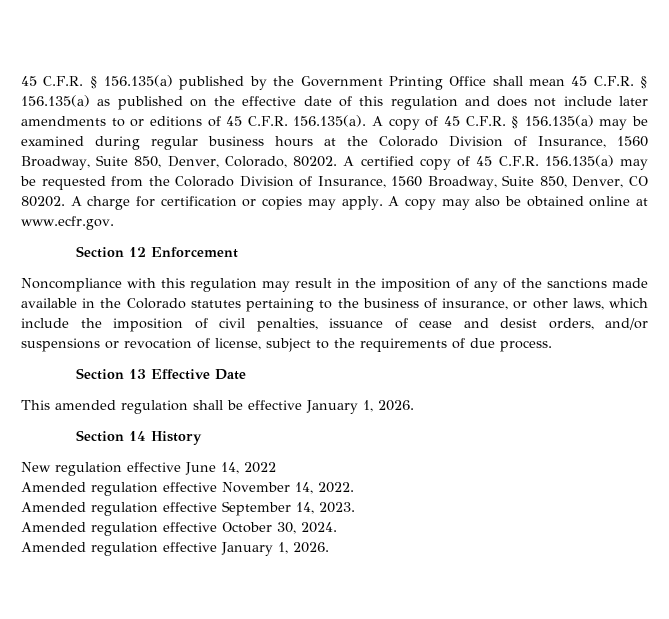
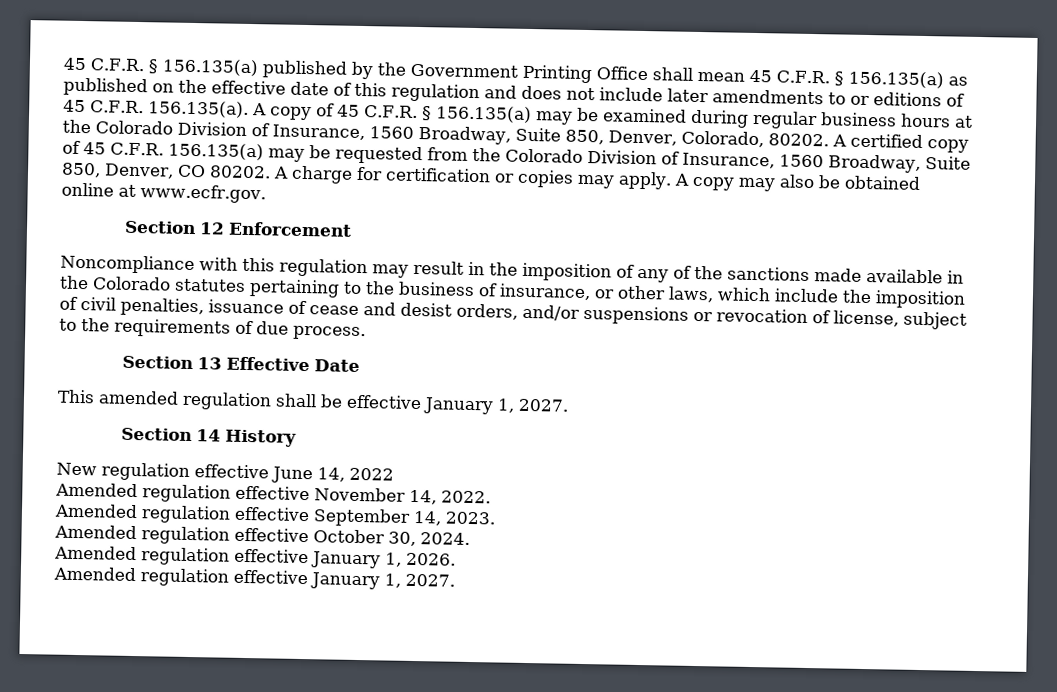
- This amended regulation shall be effective January 1, 2026.
+ This amended regulation shall be effective January 1, 2027.
+ Amended regulation effective January 1, 2027.

